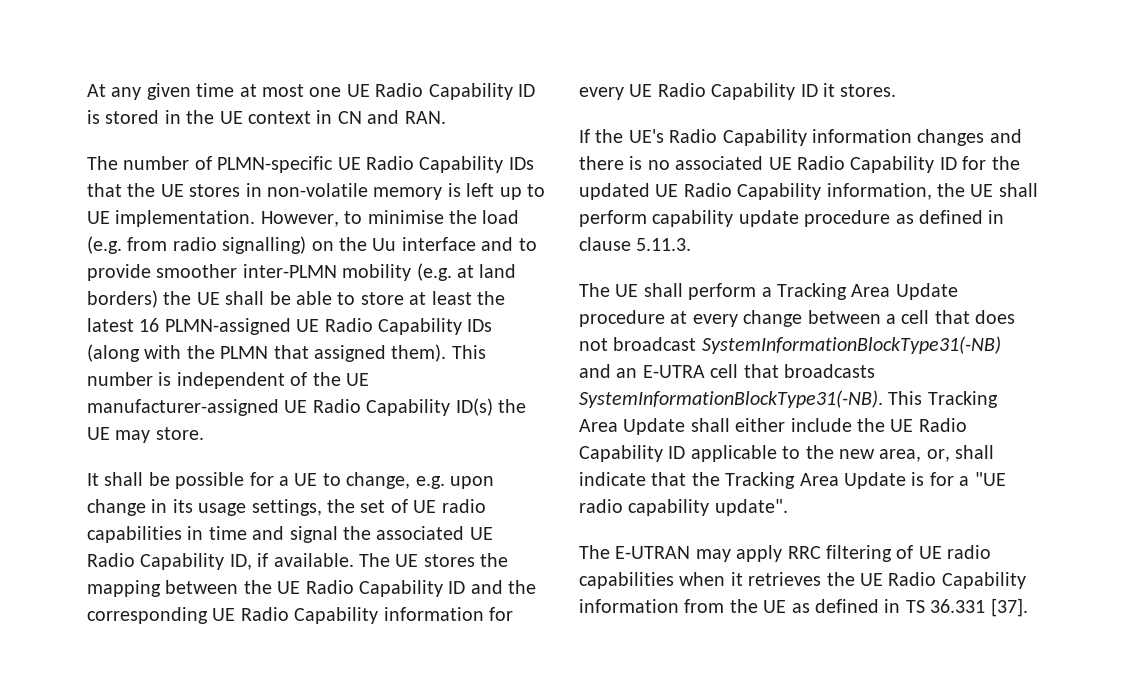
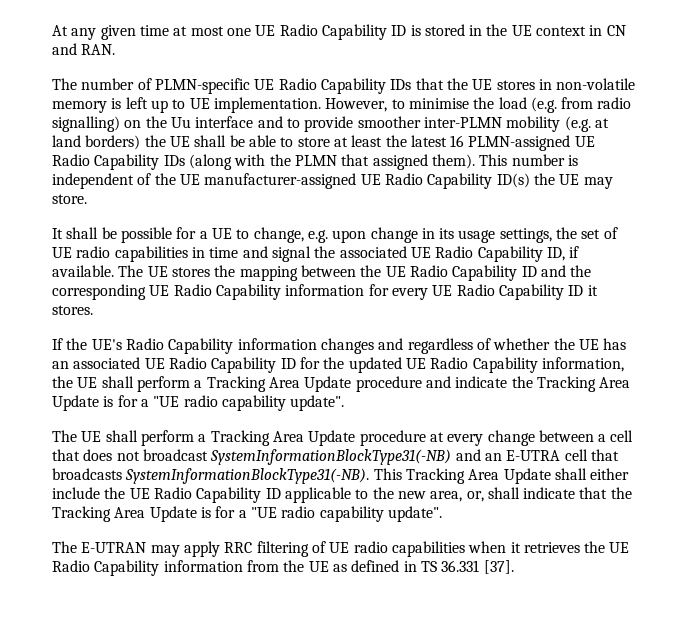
- If the UE's Radio Capability information changes and there is no associated UE Radio Capability ID for the updated UE Radio Capability information, the UE shall perform capability update procedure as defined in clause 5.11.3.
+ If the UE's Radio Capability information changes and regardless of whether the UE has an associated UE Radio Capability ID for the updated UE Radio Capability information, the UE shall perform a Tracking Area Update procedure and indicate the Tracking Area Update is for a "UE radio capability update".

